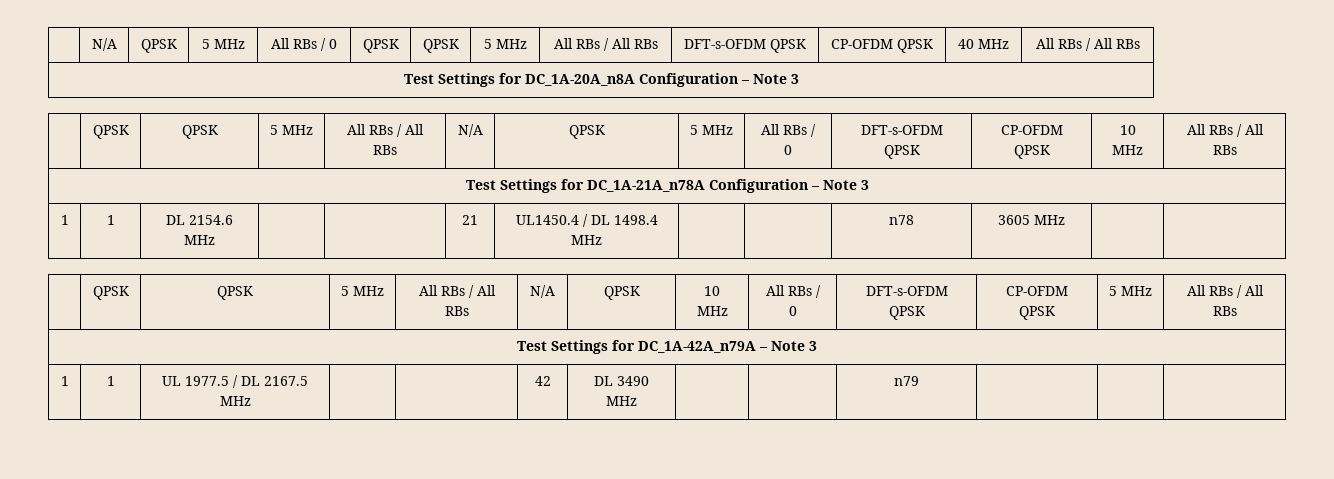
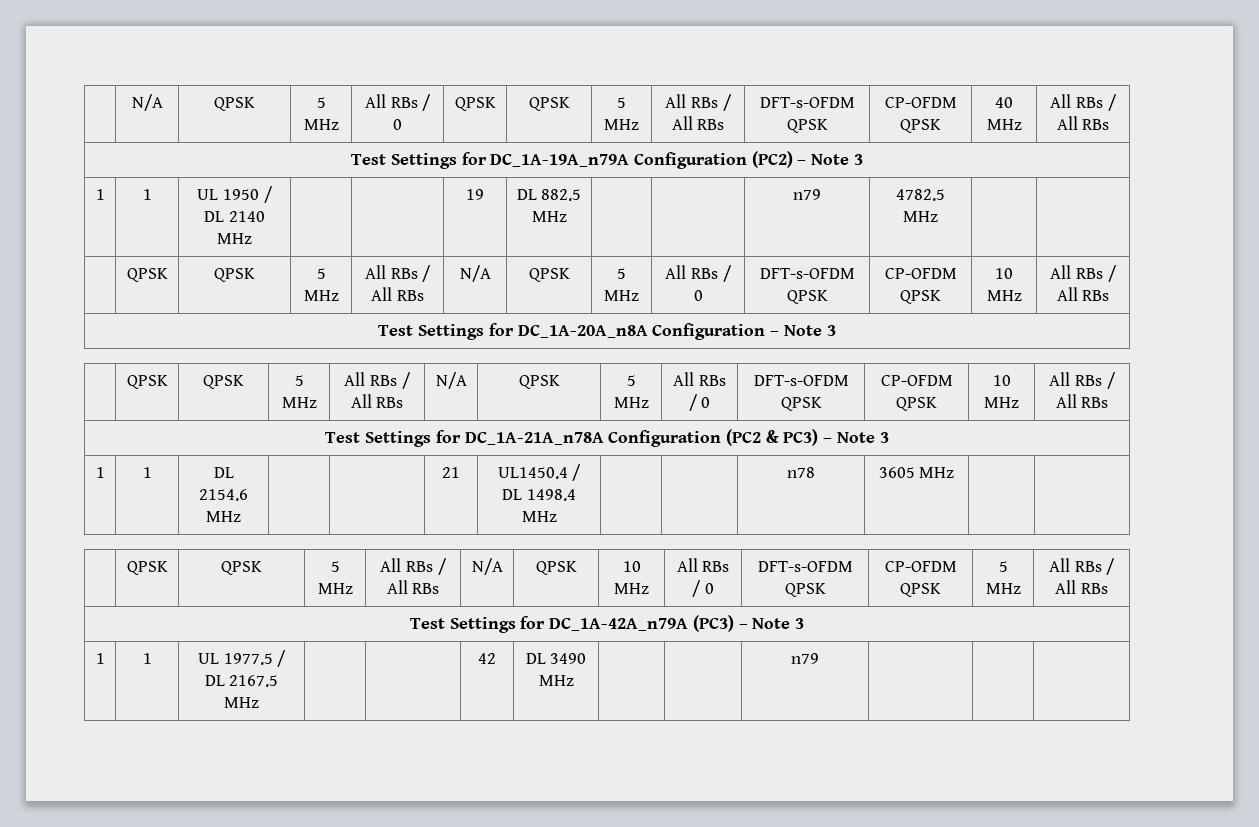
+ Test Settings for DC_1A-19A_n79A Configuration (PC2) – Note 3
+ 1 | 1 | UL 1950 / DL 2140 MHz | | | 19 | DL 882.5 MHz | | | n79 | 4782.5 MHz | |
+ | QPSK | QPSK | 5 MHz | All RBs / All RBs | N/A | QPSK | 5 MHz | All RBs / 0 | DFT-s-OFDM QPSK | CP-OFDM QPSK | 10 MHz | All RBs / All RBs
- Test Settings for DC_1A-21A_n78A Configuration – Note 3
+ Test Settings for DC_1A-21A_n78A Configuration (PC2 & PC3) – Note 3
- Test Settings for DC_1A-42A_n79A – Note 3
+ Test Settings for DC_1A-42A_n79A (PC3) – Note 3

